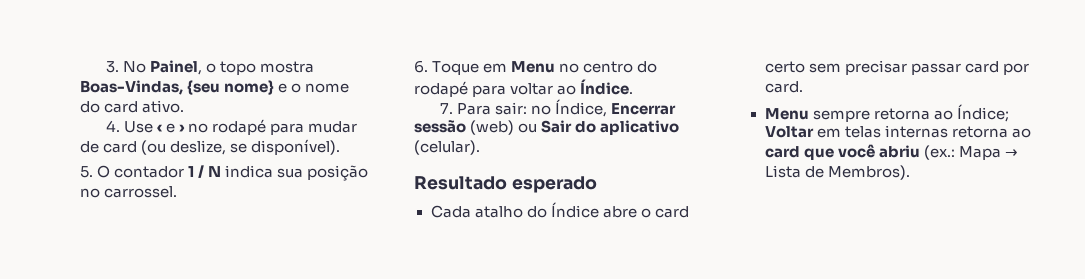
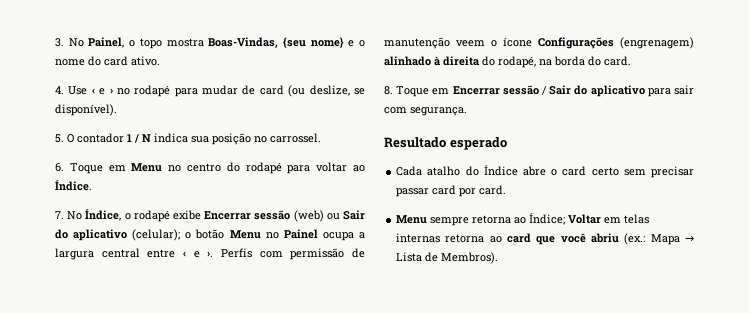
- 7. Para sair: no Índice, Encerrar sessão (web) ou Sair do aplicativo (celular).
+ 7. No Índice, o rodapé exibe Encerrar sessão (web) ou Sair do aplicativo (celular); o botão Menu no Painel ocupa a largura central entre ‹ e ›. Perfis com permissão de manutenção veem o ícone Configurações (engrenagem) alinhado à direita do rodapé, na borda do card.
+ 8. Toque em Encerrar sessão / Sair do aplicativo para sair com segurança.

